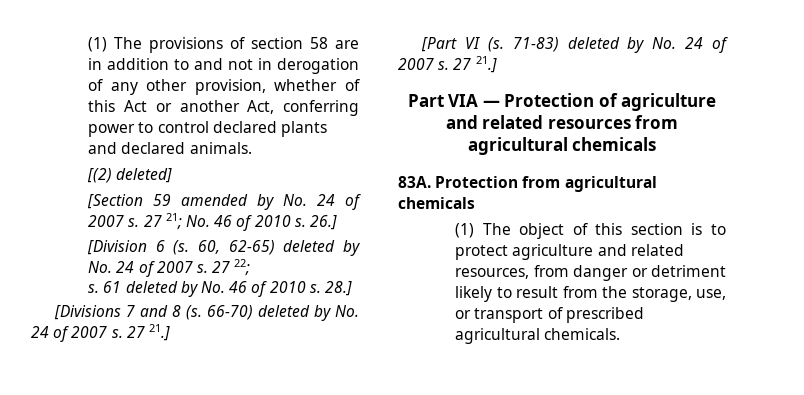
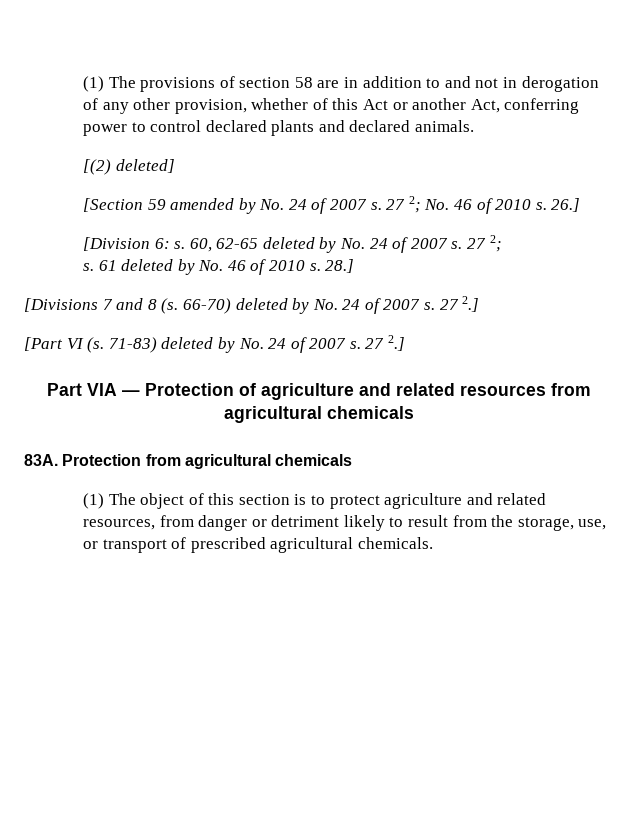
- 27 21; No. 46 of 2010 s.
+ 27 2; No. 46 of 2010 s.
- [Division 6 (s. 60, 62-65) deleted by No. 24 of 2007 s. 27 22;
+ [Division 6: s. 60, 62-65 deleted by No. 24 of 2007 s. 27 2;
- 66-70) deleted by No. 24 of 2007 s. 27 21.]
+ 66-70) deleted by No. 24 of 2007 s. 27 2.]
- 71-83) deleted by No. 24 of 2007 s. 27 21.]
+ 71-83) deleted by No. 24 of 2007 s. 27 2.]

